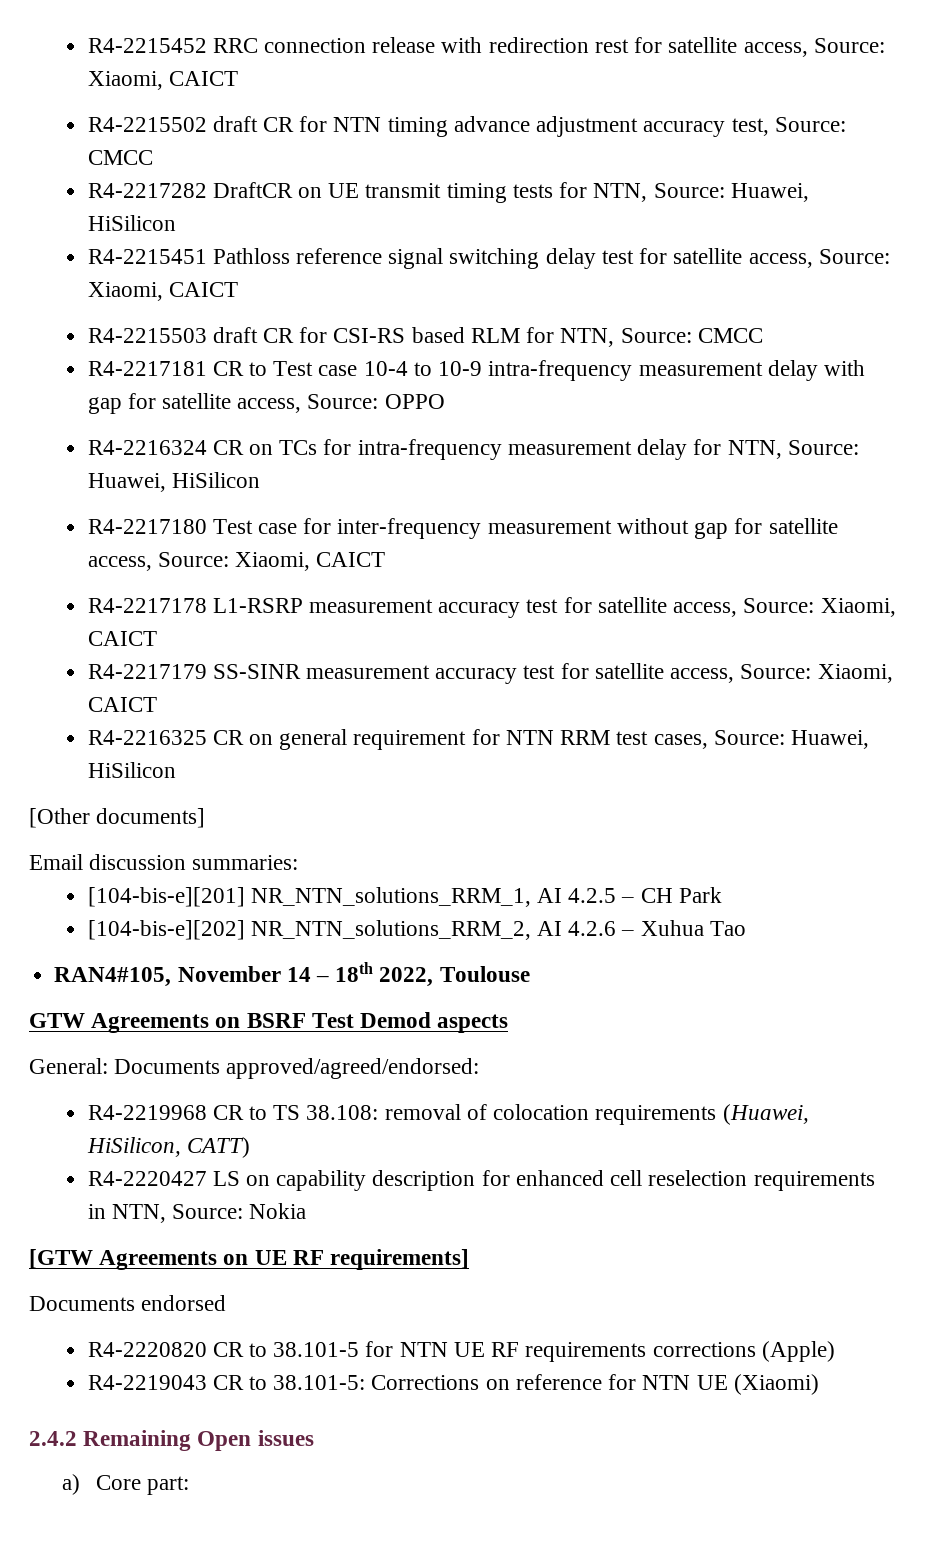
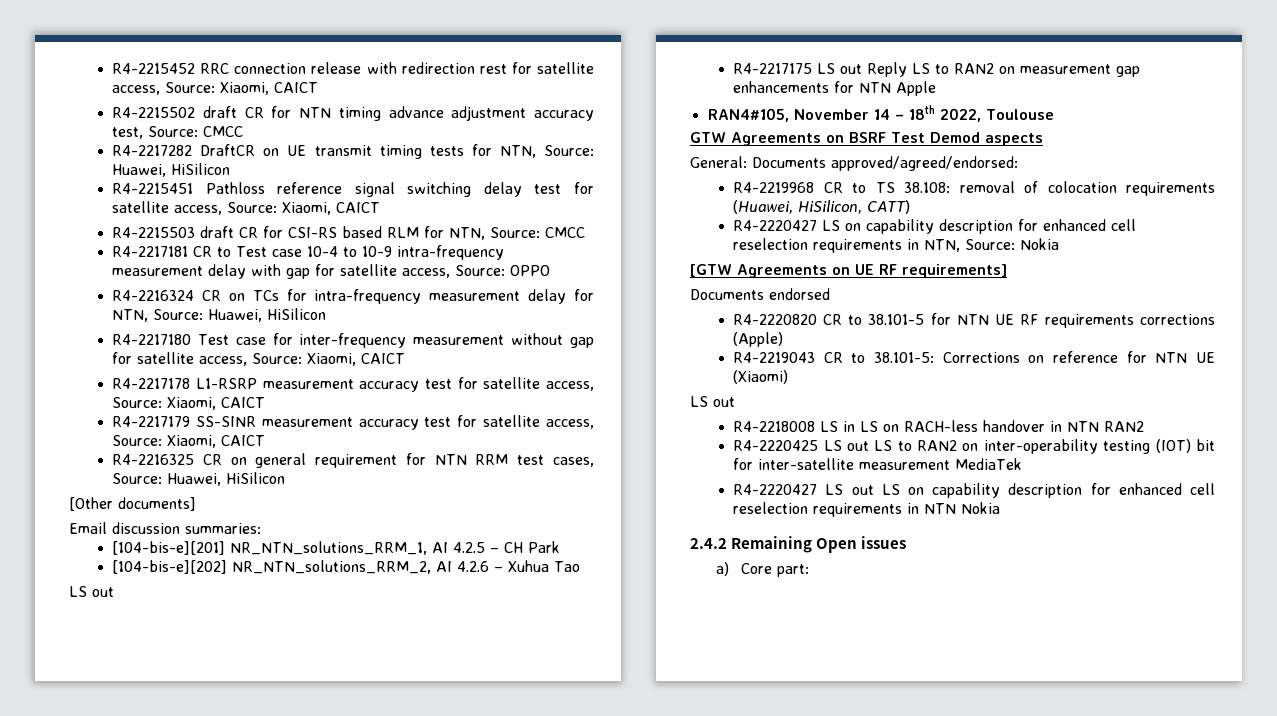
  [104-bis-e][202] NR_NTN_solutions_RRM_2, AI 4.2.6 – Xuhua Tao
+ LS out
+ R4-2217175 LS out Reply LS to RAN2 on measurement gap enhancements for NTN Apple
  R4-2219043 CR to 38.101-5: Corrections on reference for NTN UE (Xiaomi)
+ LS out
+ R4-2218008 LS in LS on RACH-less handover in NTN RAN2
+ R4-2220425 LS out LS to RAN2 on inter-operability testing (IOT) bit for inter-satellite measurement MediaTek
+ R4-2220427 LS out LS on capability description for enhanced cell reselection requirements in NTN Nokia

